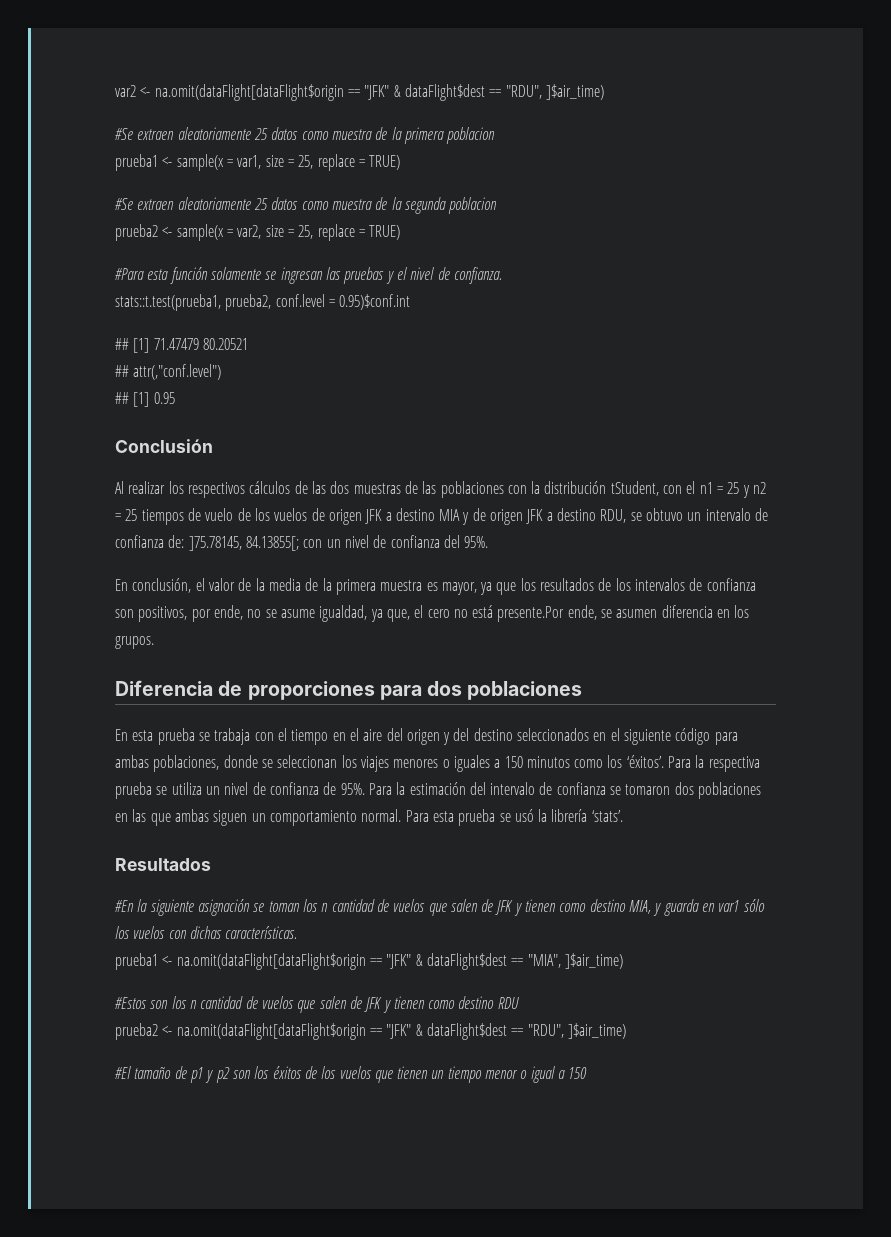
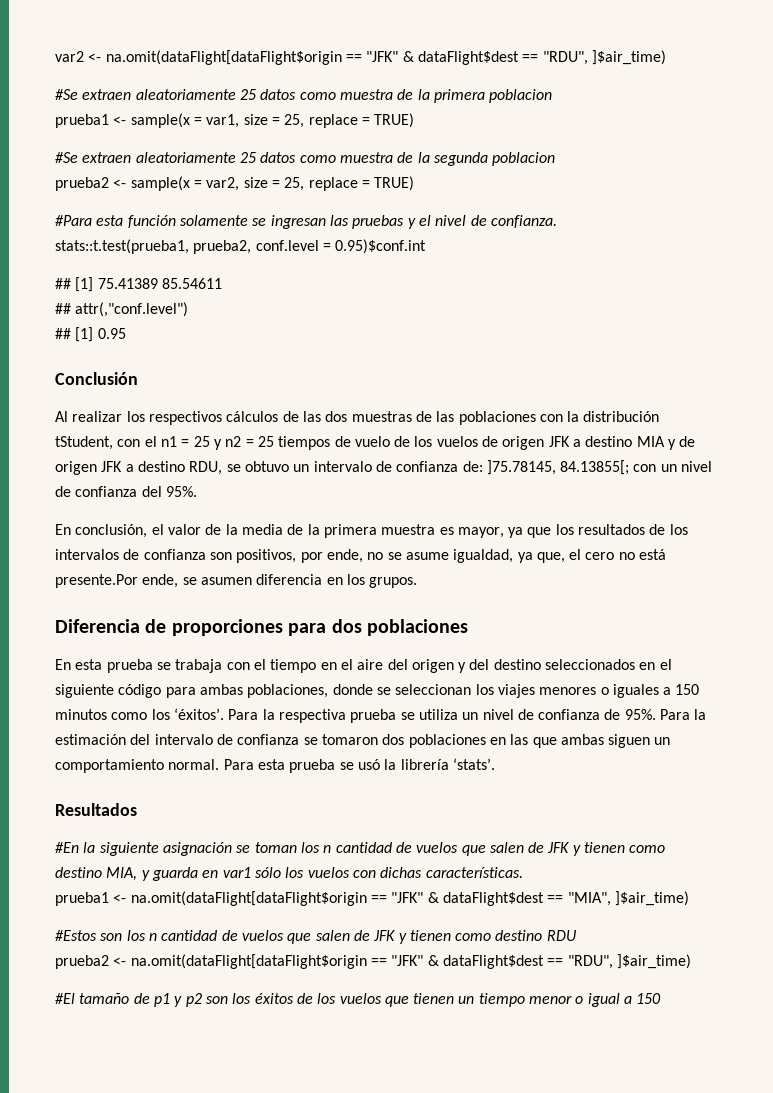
- ## [1] 71.47479 80.20521
+ ## [1] 75.41389 85.54611

